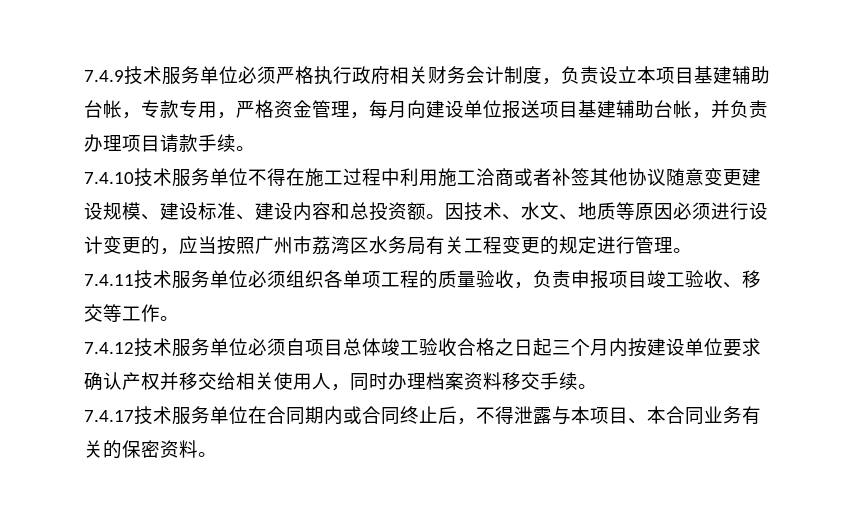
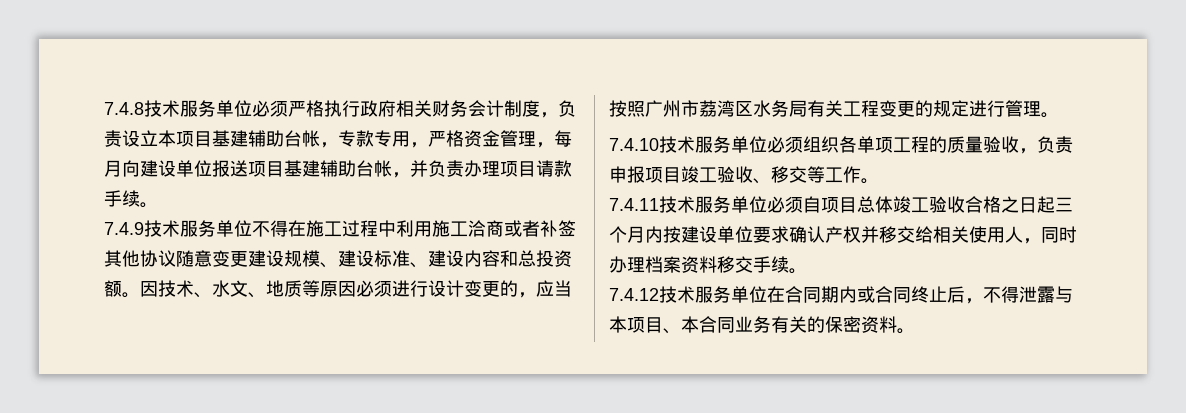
- 7.4.9技术服务单位必须严格执行政府相关财务会计制度，负责设立本项目基建辅助台帐，专款专用，严格资金管理，每月向建设单位报送项目基建辅助台帐，并负责办理项目请款手续。
+ 7.4.8技术服务单位必须严格执行政府相关财务会计制度，负责设立本项目基建辅助台帐，专款专用，严格资金管理，每月向建设单位报送项目基建辅助台帐，并负责办理项目请款手续。
- 7.4.10技术服务单位不得在施工过程中利用施工洽商或者补签其他协议随意变更建设规模、建设标准、建设内容和总投资额。
+ 7.4.9技术服务单位不得在施工过程中利用施工洽商或者补签其他协议随意变更建设规模、建设标准、建设内容和总投资额。
- 7.4.11技术服务单位必须组织各单项工程的质量验收，负责申报项目竣工验收、移交等工作。
+ 7.4.10技术服务单位必须组织各单项工程的质量验收，负责申报项目竣工验收、移交等工作。
- 7.4.12技术服务单位必须自项目总体竣工验收合格之日起三个月内按建设单位要求确认产权并移交给相关使用人，同时办理档案资料移交手续。
+ 7.4.11技术服务单位必须自项目总体竣工验收合格之日起三个月内按建设单位要求确认产权并移交给相关使用人，同时办理档案资料移交手续。
- 7.4.17技术服务单位在合同期内或合同终止后，不得泄露与本项目、本合同业务有关的保密资料。
+ 7.4.12技术服务单位在合同期内或合同终止后，不得泄露与本项目、本合同业务有关的保密资料。

